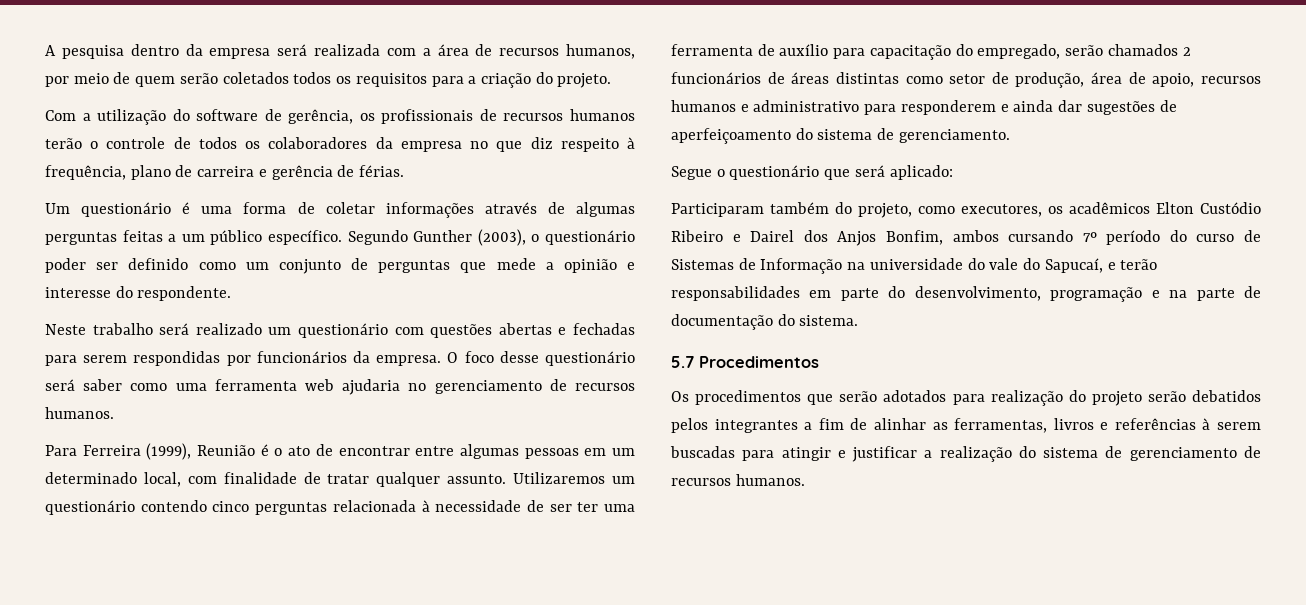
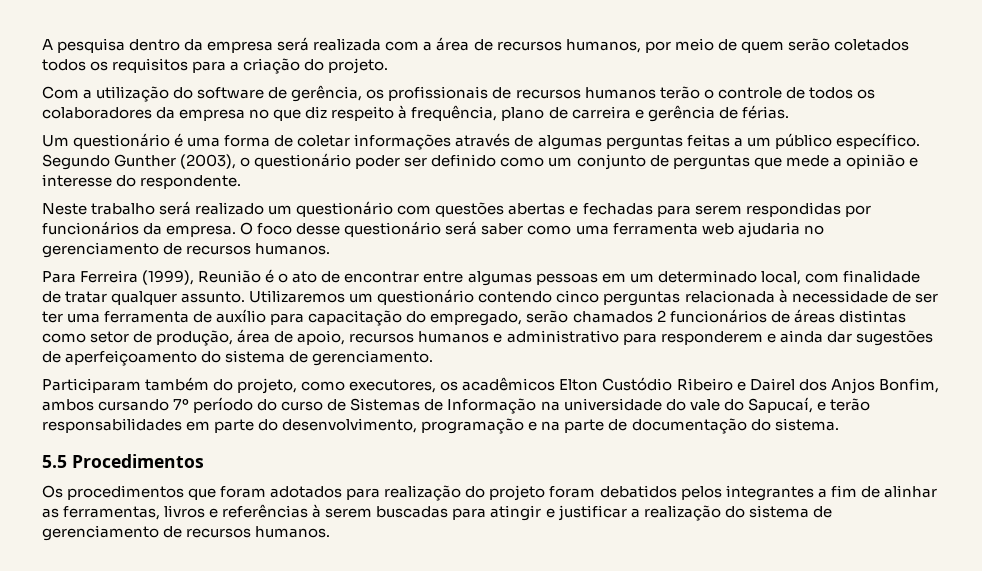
- Segue o questionário que será aplicado:
- 5.7 Procedimentos
+ 5.5 Procedimentos
- Os procedimentos que serão adotados para realização do projeto serão debatidos pelos integrantes a fim de alinhar as ferramentas, livros e referências à serem buscadas para atingir e justificar a realização do sistema de gerenciamento de recursos humanos.
+ Os procedimentos que foram adotados para realização do projeto foram debatidos pelos integrantes a fim de alinhar as ferramentas, livros e referências à serem buscadas para atingir e justificar a realização do sistema de gerenciamento de recursos humanos.

